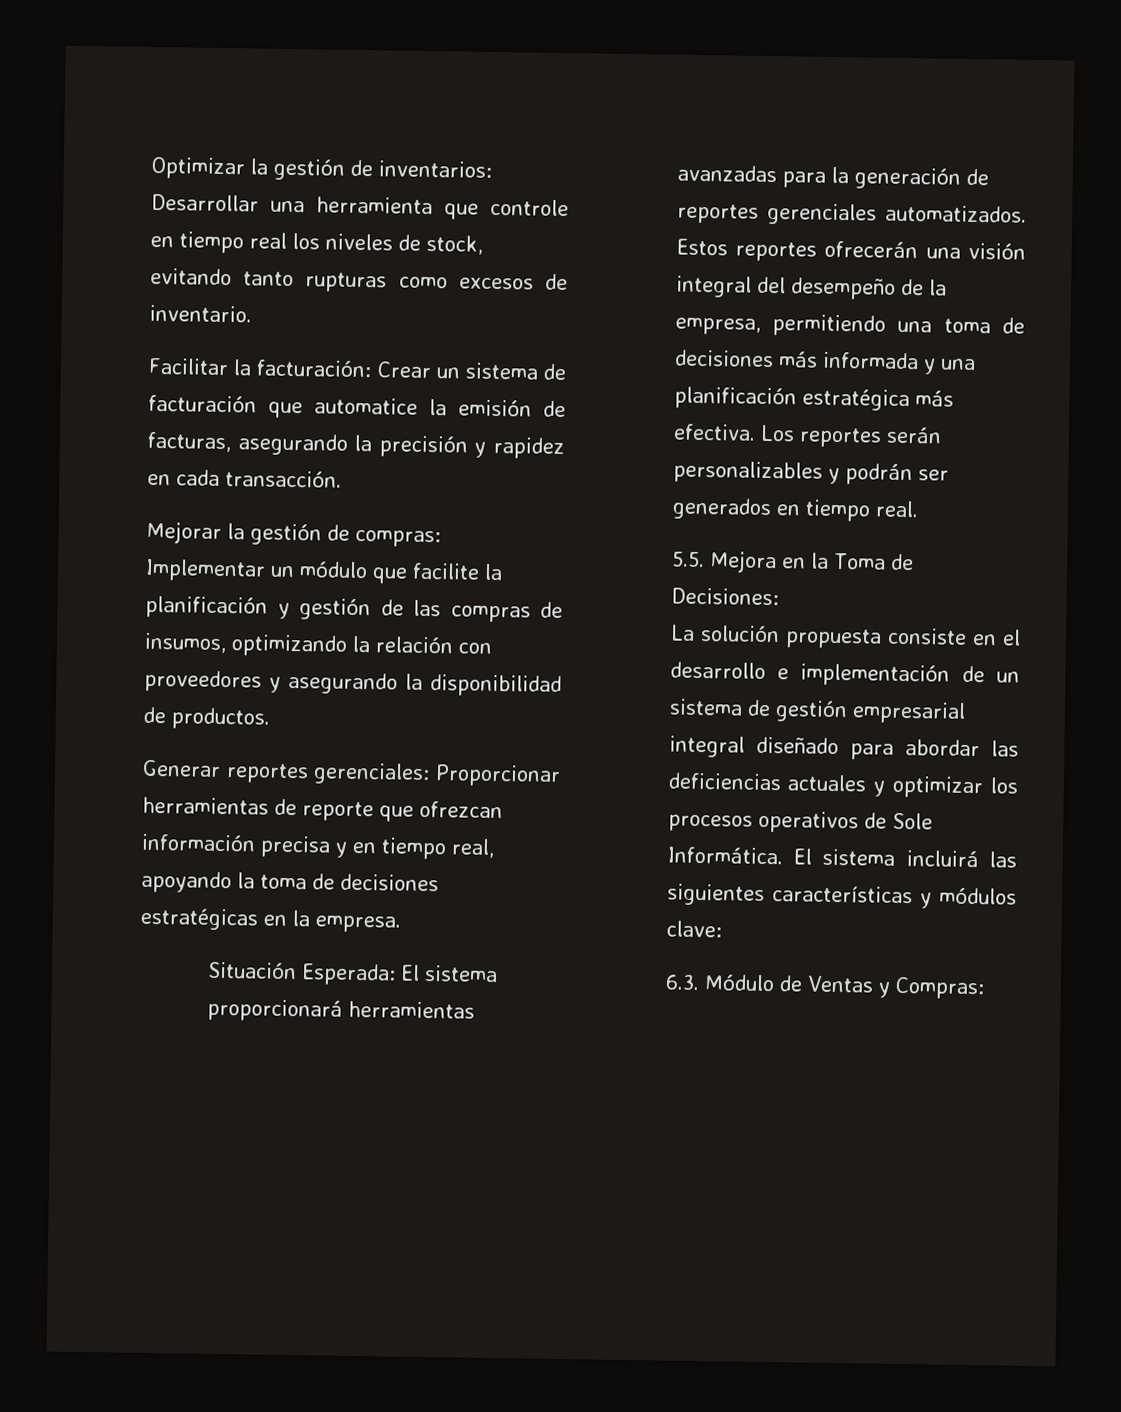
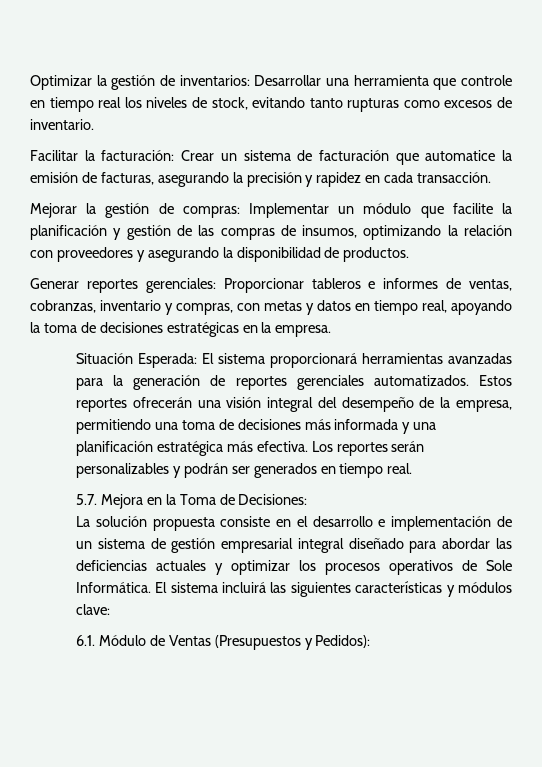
- Generar reportes gerenciales: Proporcionar herramientas de reporte que ofrezcan información precisa y en tiempo real, apoyando la toma de decisiones estratégicas en la empresa.
+ Generar reportes gerenciales: Proporcionar tableros e informes de ventas, cobranzas, inventario y compras, con metas y datos en tiempo real, apoyando la toma de decisiones estratégicas en la empresa.
- 5.5. Mejora en la Toma de Decisiones:
+ 5.7. Mejora en la Toma de Decisiones:
- 6.3. Módulo de Ventas y Compras:
+ 6.1. Módulo de Ventas (Presupuestos y Pedidos):

